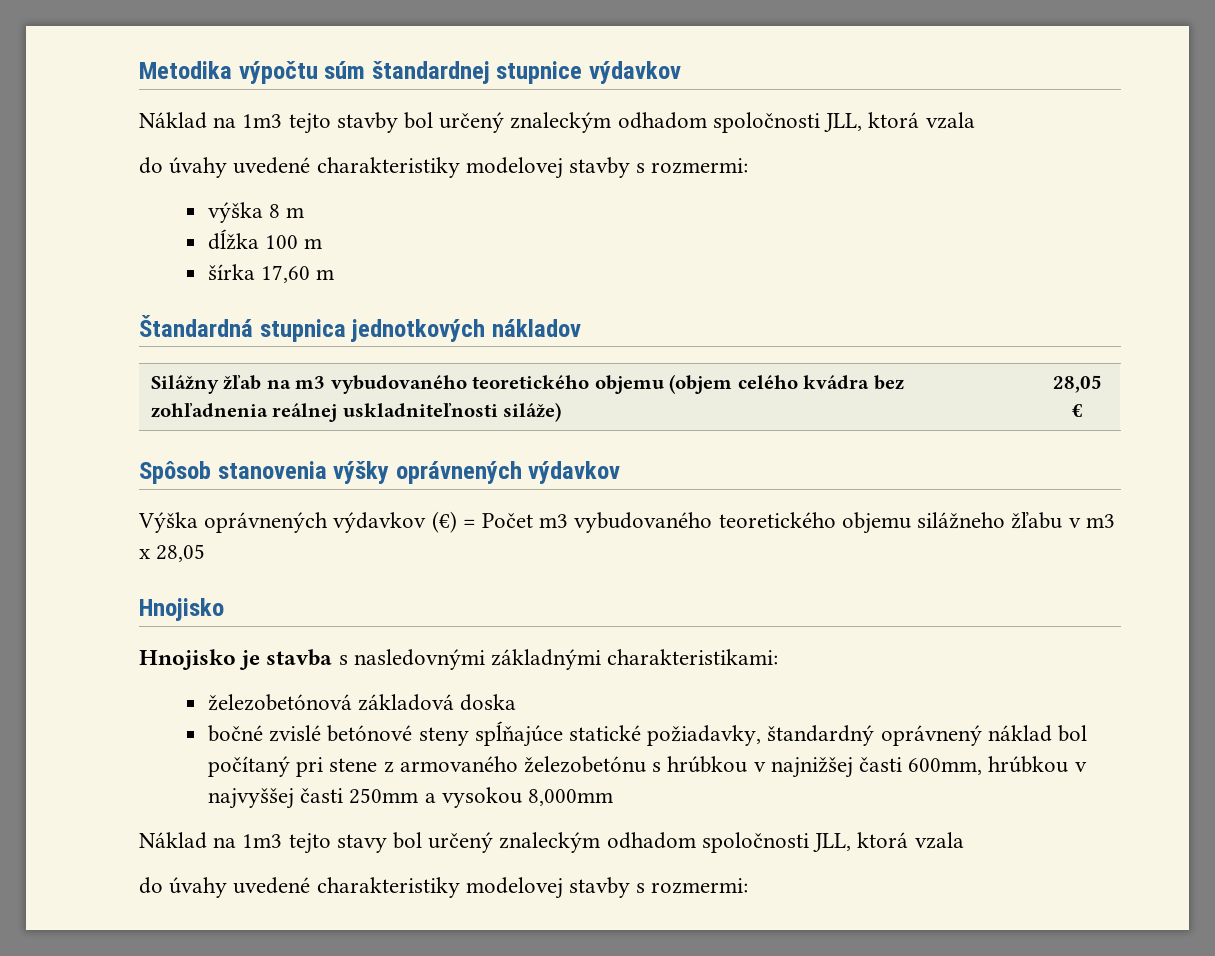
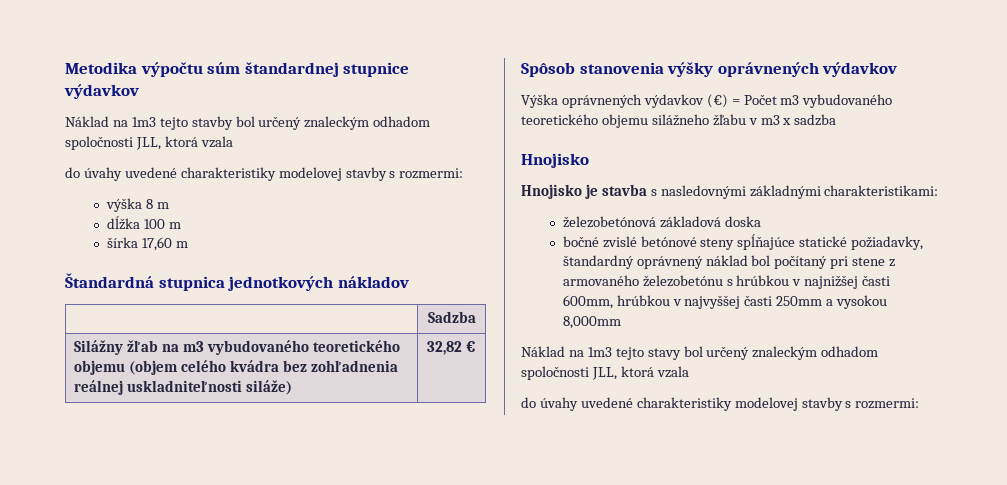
+ | Sadzba
- Silážny žľab na m3 vybudovaného teoretického objemu (objem celého kvádra bez zohľadnenia reálnej uskladniteľnosti siláže) | 28,05 €
+ Silážny žľab na m3 vybudovaného teoretického objemu (objem celého kvádra bez zohľadnenia reálnej uskladniteľnosti siláže) | 32,82 €
- Výška oprávnených výdavkov (€) = Počet m3 vybudovaného teoretického objemu silážneho žľabu v m3 x 28,05
+ Výška oprávnených výdavkov (€) = Počet m3 vybudovaného teoretického objemu silážneho žľabu v m3 x sadzba

